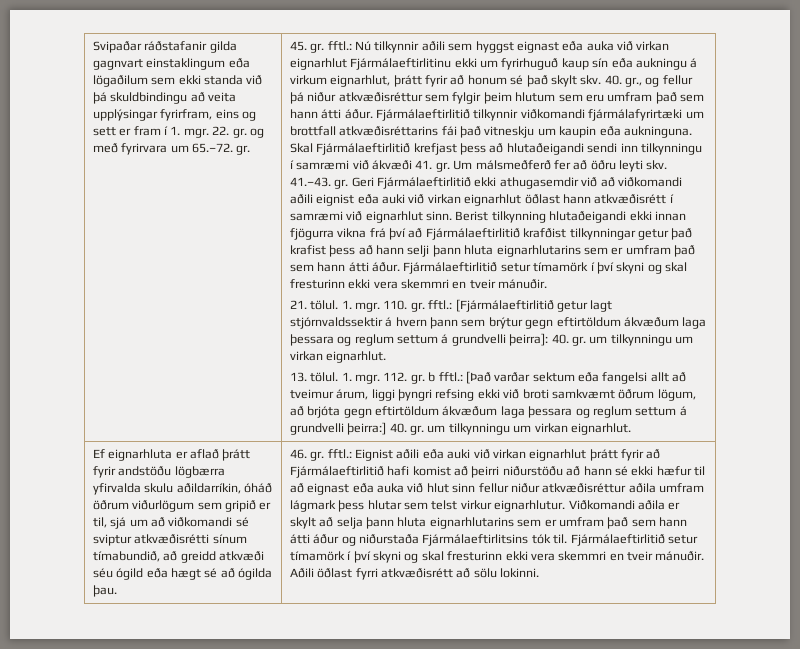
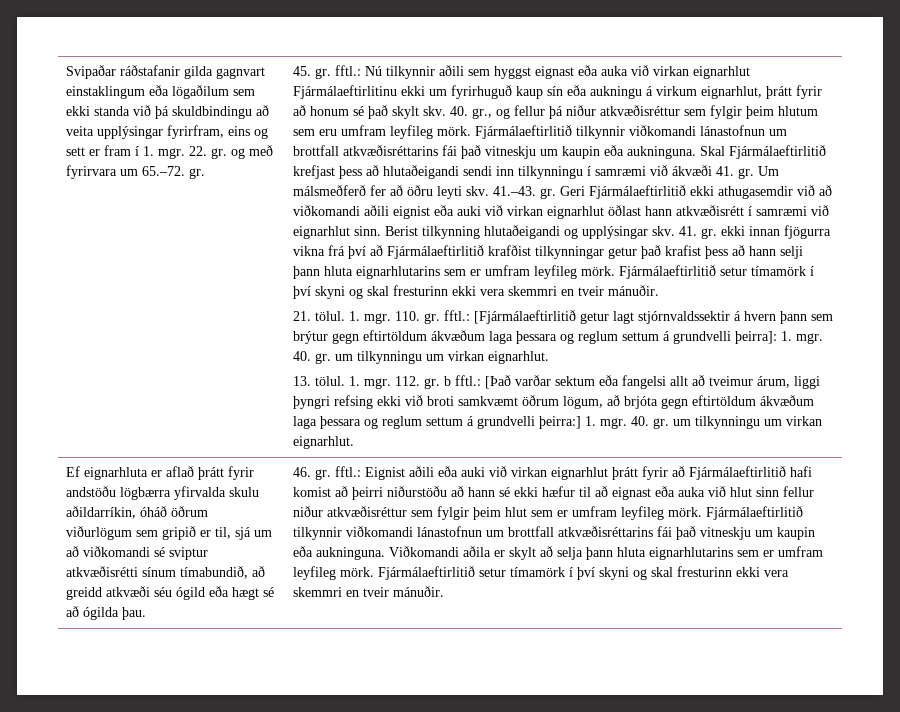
- 40. gr., og fellur þá niður atkvæðisréttur sem fylgir þeim hlutum sem eru umfram það sem hann átti áður. Fjármálaeftirlitið tilkynnir viðkomandi fjármálafyrirtæki um brottfall atkvæðisréttarins fái það vitneskju um kaupin eða aukninguna.
+ 40. gr., og fellur þá niður atkvæðisréttur sem fylgir þeim hlutum sem eru umfram leyfileg mörk. Fjármálaeftirlitið tilkynnir viðkomandi lánastofnun um brottfall atkvæðisréttarins fái það vitneskju um kaupin eða aukninguna.
- Berist tilkynning hlutaðeigandi ekki innan fjögurra vikna frá því að Fjármálaeftirlitið krafðist tilkynningar getur það krafist þess að hann selji þann hluta eignarhlutarins sem er umfram það sem hann átti áður.
+ Berist tilkynning hlutaðeigandi og upplýsingar skv. 41. gr. ekki innan fjögurra vikna frá því að Fjármálaeftirlitið krafðist tilkynningar getur það krafist þess að hann selji þann hluta eignarhlutarins sem er umfram leyfileg mörk.
- 110. gr. fftl.: [Fjármálaeftirlitið getur lagt stjórnvaldssektir á hvern þann sem brýtur gegn eftirtöldum ákvæðum laga þessara og reglum settum á grundvelli þeirra]: 40. gr. um tilkynningu um virkan eignarhlut.
+ 110. gr. fftl.: [Fjármálaeftirlitið getur lagt stjórnvaldssektir á hvern þann sem brýtur gegn eftirtöldum ákvæðum laga þessara og reglum settum á grundvelli þeirra]: 1. mgr. 40. gr. um tilkynningu um virkan eignarhlut.
- 112. gr. b fftl.: [Það varðar sektum eða fangelsi allt að tveimur árum, liggi þyngri refsing ekki við broti samkvæmt öðrum lögum, að brjóta gegn eftirtöldum ákvæðum laga þessara og reglum settum á grundvelli þeirra:] 40. gr. um tilkynningu um virkan eignarhlut.
+ 112. gr. b fftl.: [Það varðar sektum eða fangelsi allt að tveimur árum, liggi þyngri refsing ekki við broti samkvæmt öðrum lögum, að brjóta gegn eftirtöldum ákvæðum laga þessara og reglum settum á grundvelli þeirra:] 1. mgr. 40. gr. um tilkynningu um virkan eignarhlut.
- 46. gr. fftl.: Eignist aðili eða auki við virkan eignarhlut þrátt fyrir að Fjármálaeftirlitið hafi komist að þeirri niðurstöðu að hann sé ekki hæfur til að eignast eða auka við hlut sinn fellur niður atkvæðisréttur aðila umfram lágmark þess hlutar sem telst virkur eignarhlutur.
+ 46. gr. fftl.: Eignist aðili eða auki við virkan eignarhlut þrátt fyrir að Fjármálaeftirlitið hafi komist að þeirri niðurstöðu að hann sé ekki hæfur til að eignast eða auka við hlut sinn fellur niður atkvæðisréttur sem fylgir þeim hlut sem er umfram leyfileg mörk. Fjármálaeftirlitið tilkynnir viðkomandi lánastofnun um brottfall atkvæðisréttarins fái það vitneskju um kaupin eða aukninguna.
- Viðkomandi aðila er skylt að selja þann hluta eignarhlutarins sem er umfram það sem hann átti áður og niðurstaða Fjármálaeftirlitsins tók til.
+ Viðkomandi aðila er skylt að selja þann hluta eignarhlutarins sem er umfram leyfileg mörk.
- Aðili öðlast fyrri atkvæðisrétt að sölu lokinni.

